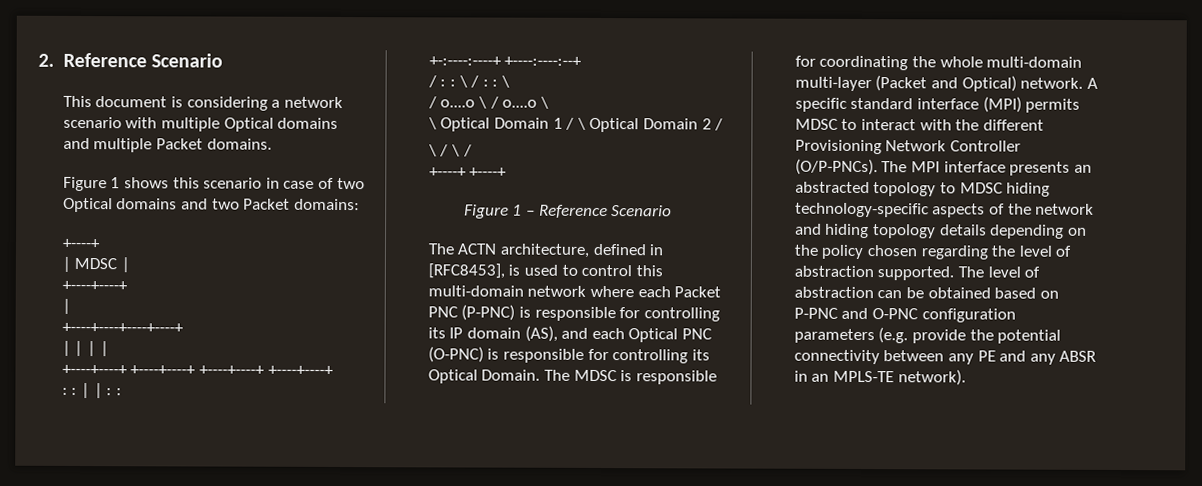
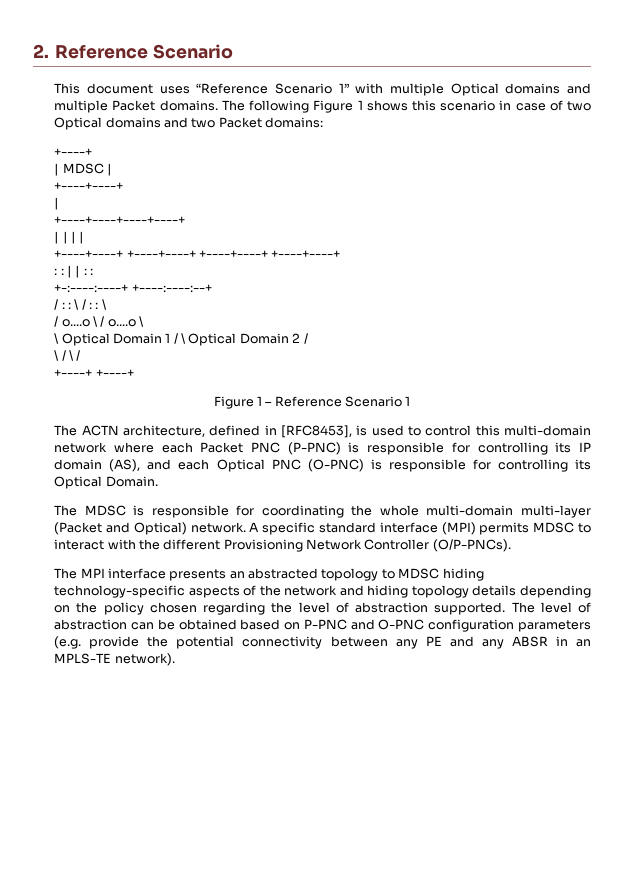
- This document is considering a network scenario with multiple Optical domains and multiple Packet domains.
- Figure 1 shows this scenario in case of two Optical domains and two Packet domains:
+ This document uses “Reference Scenario 1” with multiple Optical domains and multiple Packet domains. The following Figure 1 shows this scenario in case of two Optical domains and two Packet domains:
- Figure 1 – Reference Scenario
+ Figure 1 – Reference Scenario 1
- The ACTN architecture, defined in [RFC8453], is used to control this multi-domain network where each Packet PNC (P-PNC) is responsible for controlling its IP domain (AS), and each Optical PNC (O-PNC) is responsible for controlling its Optical Domain. The MDSC is responsible for coordinating the whole multi-domain multi-layer (Packet and Optical) network.
+ The ACTN architecture, defined in [RFC8453], is used to control this multi-domain network where each Packet PNC (P-PNC) is responsible for controlling its IP domain (AS), and each Optical PNC (O-PNC) is responsible for controlling its Optical Domain.
+ The MDSC is responsible for coordinating the whole multi-domain multi-layer (Packet and Optical) network.
- A specific standard interface (MPI) permits MDSC to interact with the different Provisioning Network Controller (O/P-PNCs). The MPI interface presents an abstracted topology to MDSC hiding technology-specific aspects of the network and hiding topology details depending on the policy chosen regarding the level of abstraction supported.
+ A specific standard interface (MPI) permits MDSC to interact with the different Provisioning Network Controller (O/P-PNCs).
+ The MPI interface presents an abstracted topology to MDSC hiding technology-specific aspects of the network and hiding topology details depending on the policy chosen regarding the level of abstraction supported.

